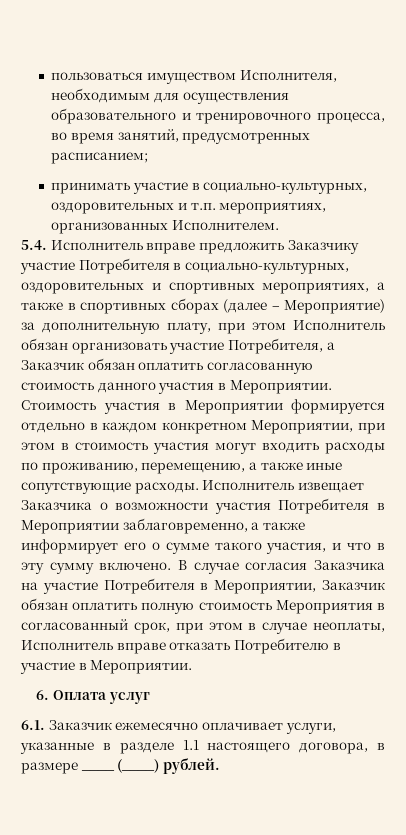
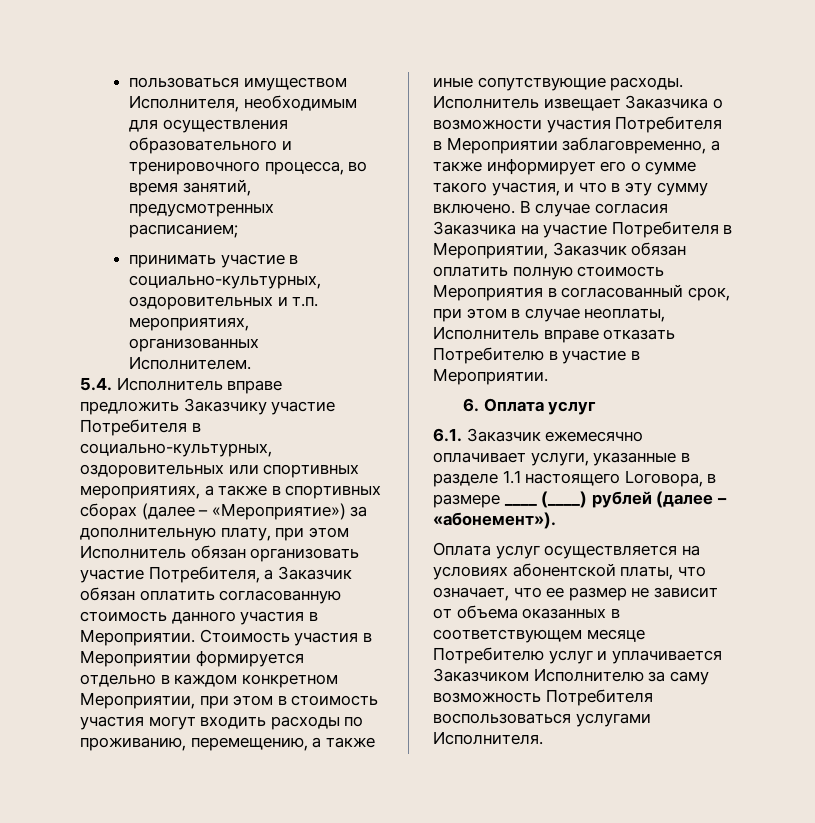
- 5.4. Исполнитель вправе предложить Заказчику участие Потребителя в социально-культурных, оздоровительных и спортивных мероприятиях, а также в спортивных сборах (далее – Мероприятие) за дополнительную плату, при этом Исполнитель обязан организовать участие Потребителя, а Заказчик обязан оплатить согласованную стоимость данного участия в Мероприятии.
+ 5.4. Исполнитель вправе предложить Заказчику участие Потребителя в социально-культурных, оздоровительных или спортивных мероприятиях, а также в спортивных сборах (далее – «Мероприятие») за дополнительную плату, при этом Исполнитель обязан организовать участие Потребителя, а Заказчик обязан оплатить согласованную стоимость данного участия в Мероприятии.
- 6.1. Заказчик ежемесячно оплачивает услуги, указанные в разделе 1.1 настоящего договора, в размере ____ (____) рублей.
+ 6.1. Заказчик ежемесячно оплачивает услуги, указанные в разделе 1.1 настоящего Lоговора, в размере ____ (____) рублей (далее – «абонемент»).
+ Оплата услуг осуществляется на условиях абонентской платы, что означает, что ее размер не зависит от объема оказанных в соответствующем месяце Потребителю услуг и уплачивается Заказчиком Исполнителю за саму возможность Потребителя воспользоваться услугами Исполнителя.

